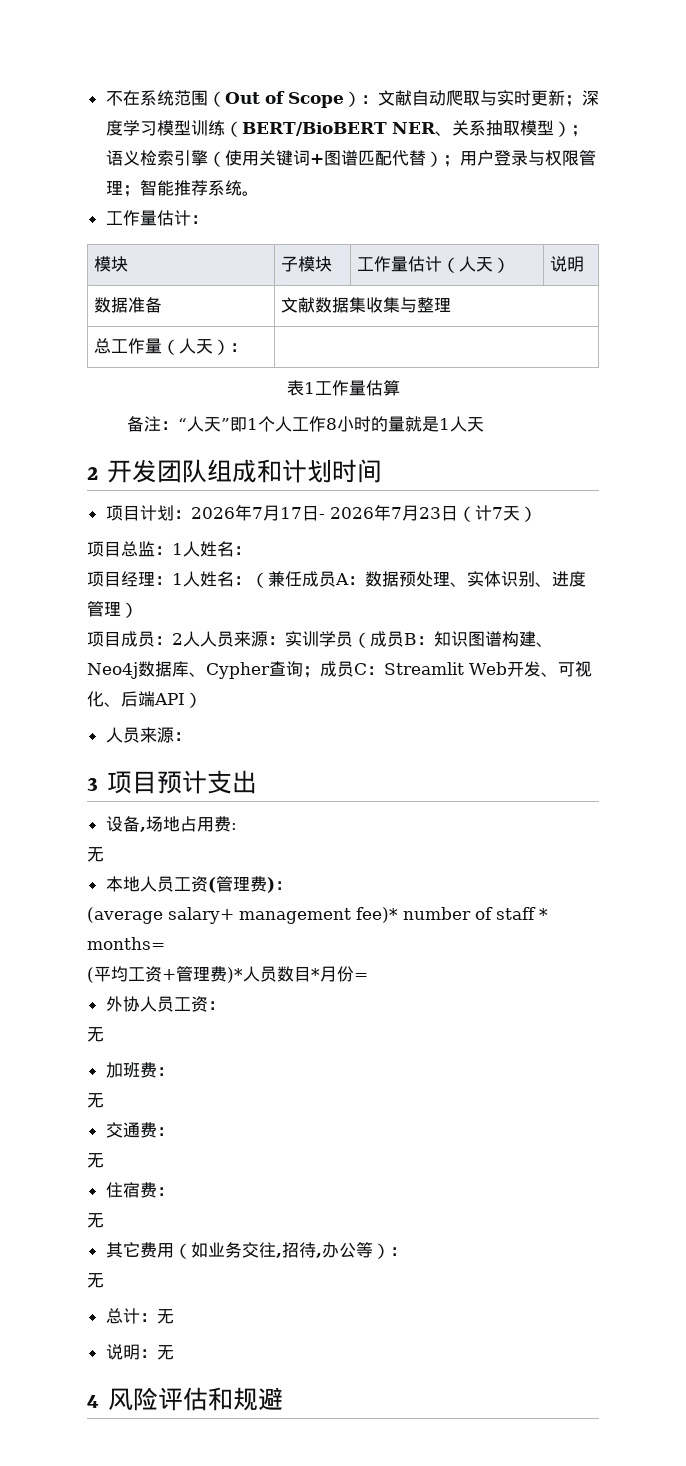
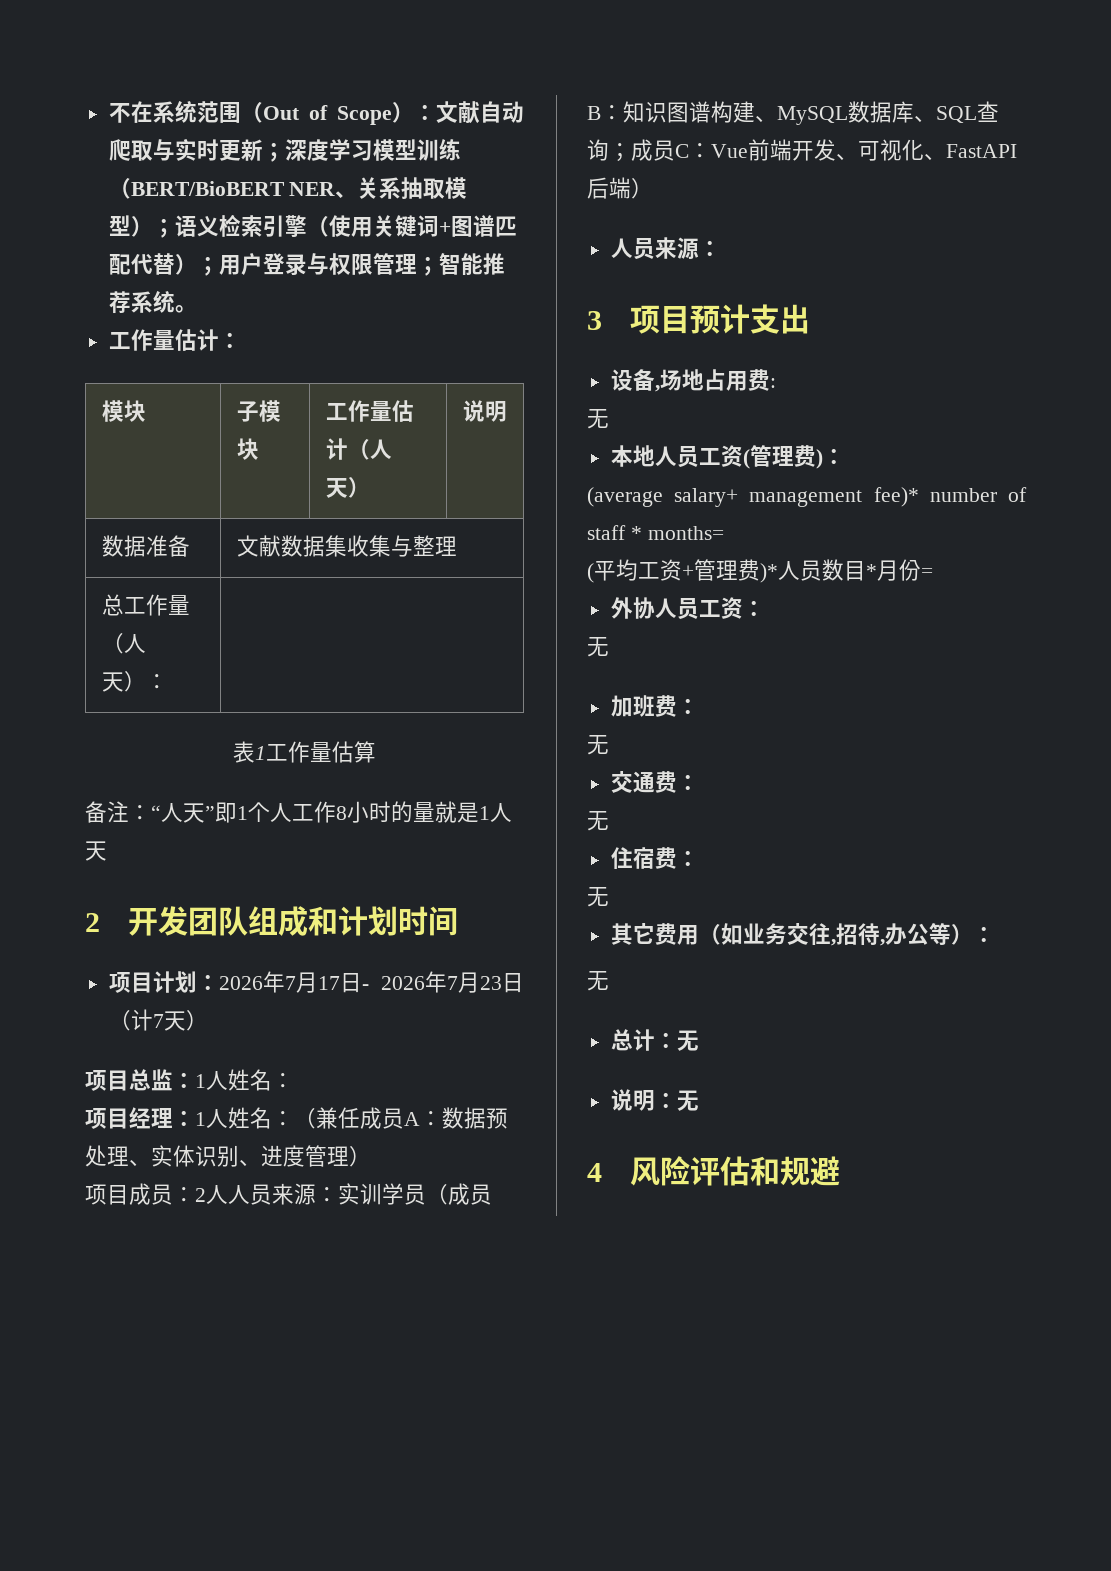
- 项目成员：2人人员来源：实训学员（成员B：知识图谱构建、Neo4j数据库、Cypher查询；成员C：Streamlit Web开发、可视化、后端API）
+ 项目成员：2人人员来源：实训学员（成员B：知识图谱构建、MySQL数据库、SQL查询；成员C：Vue前端开发、可视化、FastAPI后端）

